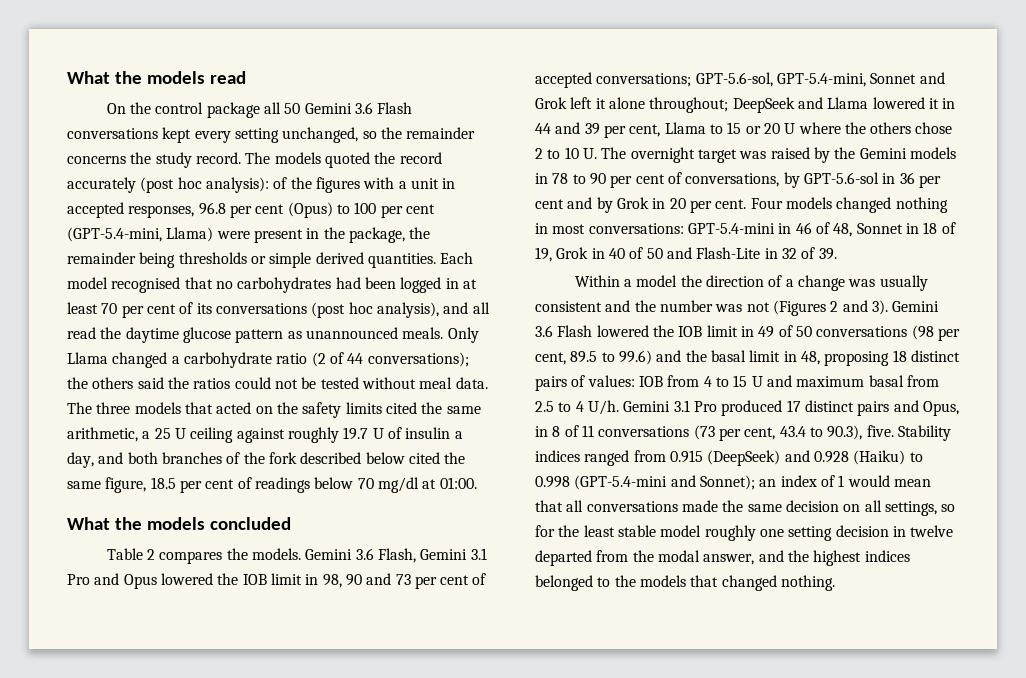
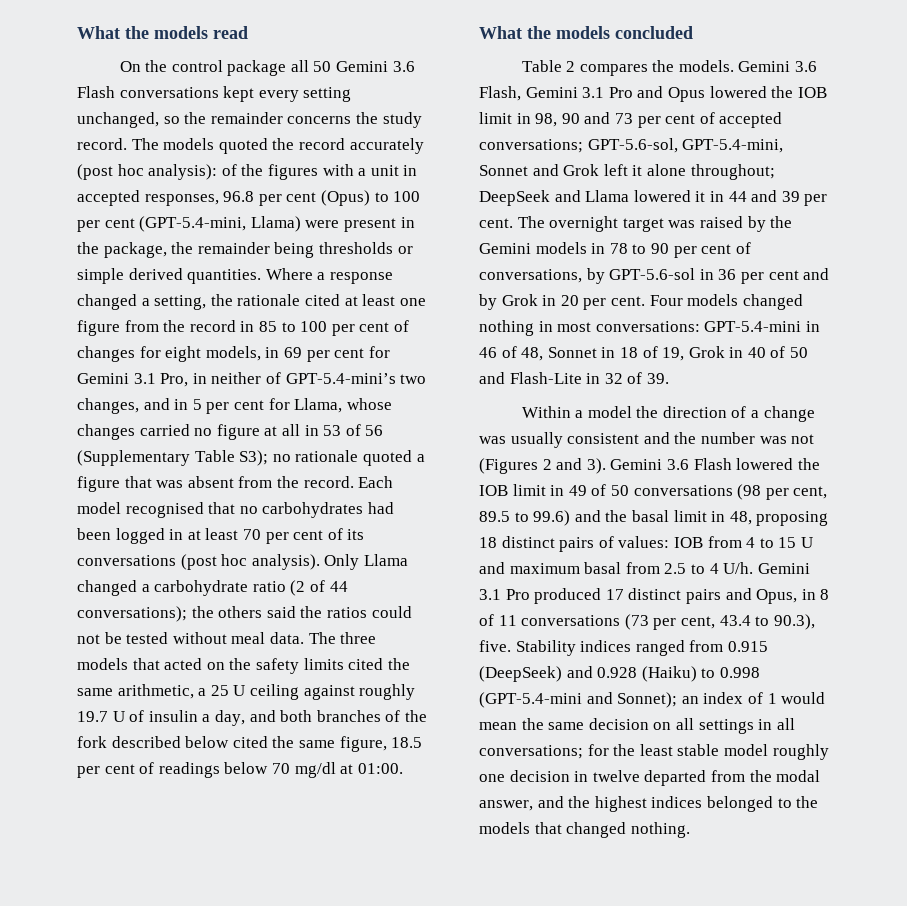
+ Where a response changed a setting, the rationale cited at least one figure from the record in 85 to 100 per cent of changes for eight models, in 69 per cent for Gemini 3.1 Pro, in neither of GPT-5.4-mini’s two changes, and in 5 per cent for Llama, whose changes carried no figure at all in 53 of 56 (Supplementary Table S3); no rationale quoted a figure that was absent from the record.
- Each model recognised that no carbohydrates had been logged in at least 70 per cent of its conversations (post hoc analysis), and all read the daytime glucose pattern as unannounced meals.
+ Each model recognised that no carbohydrates had been logged in at least 70 per cent of its conversations (post hoc analysis).
- DeepSeek and Llama lowered it in 44 and 39 per cent, Llama to 15 or 20 U where the others chose 2 to 10 U. The overnight target was raised by the Gemini models in 78 to 90 per cent of conversations, by GPT-5.6-sol in 36 per cent and by Grok in 20 per cent.
+ DeepSeek and Llama lowered it in 44 and 39 per cent. The overnight target was raised by the Gemini models in 78 to 90 per cent of conversations, by GPT-5.6-sol in 36 per cent and by Grok in 20 per cent.
- Stability indices ranged from 0.915 (DeepSeek) and 0.928 (Haiku) to 0.998 (GPT-5.4-mini and Sonnet); an index of 1 would mean that all conversations made the same decision on all settings, so for the least stable model roughly one setting decision in twelve departed from the modal answer, and the highest indices belonged to the models that changed nothing.
+ Stability indices ranged from 0.915 (DeepSeek) and 0.928 (Haiku) to 0.998 (GPT-5.4-mini and Sonnet); an index of 1 would mean the same decision on all settings in all conversations; for the least stable model roughly one decision in twelve departed from the modal answer, and the highest indices belonged to the models that changed nothing.

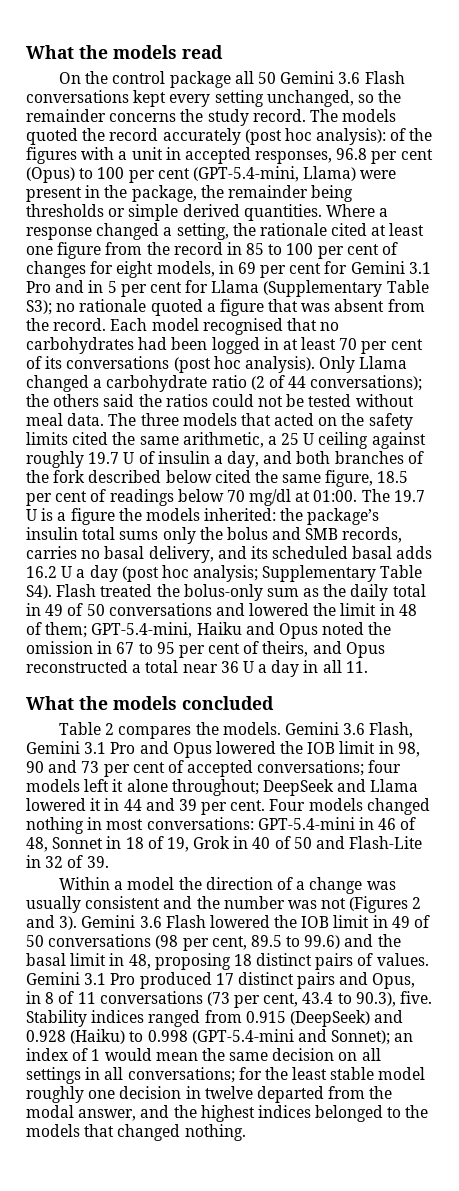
- Where a response changed a setting, the rationale cited at least one figure from the record in 85 to 100 per cent of changes for eight models, in 69 per cent for Gemini 3.1 Pro, in neither of GPT-5.4-mini’s two changes, and in 5 per cent for Llama, whose changes carried no figure at all in 53 of 56 (Supplementary Table S3); no rationale quoted a figure that was absent from the record.
+ Where a response changed a setting, the rationale cited at least one figure from the record in 85 to 100 per cent of changes for eight models, in 69 per cent for Gemini 3.1 Pro and in 5 per cent for Llama (Supplementary Table S3); no rationale quoted a figure that was absent from the record.
+ The 19.7 U is a figure the models inherited: the package’s insulin total sums only the bolus and SMB records, carries no basal delivery, and its scheduled basal adds 16.2 U a day (post hoc analysis; Supplementary Table S4). Flash treated the bolus-only sum as the daily total in 49 of 50 conversations and lowered the limit in 48 of them; GPT-5.4-mini, Haiku and Opus noted the omission in 67 to 95 per cent of theirs, and Opus reconstructed a total near 36 U a day in all 11.
- Gemini 3.6 Flash, Gemini 3.1 Pro and Opus lowered the IOB limit in 98, 90 and 73 per cent of accepted conversations; GPT-5.6-sol, GPT-5.4-mini, Sonnet and Grok left it alone throughout; DeepSeek and Llama lowered it in 44 and 39 per cent.
+ Gemini 3.6 Flash, Gemini 3.1 Pro and Opus lowered the IOB limit in 98, 90 and 73 per cent of accepted conversations; four models left it alone throughout; DeepSeek and Llama lowered it in 44 and 39 per cent.
- The overnight target was raised by the Gemini models in 78 to 90 per cent of conversations, by GPT-5.6-sol in 36 per cent and by Grok in 20 per cent.
- Gemini 3.6 Flash lowered the IOB limit in 49 of 50 conversations (98 per cent, 89.5 to 99.6) and the basal limit in 48, proposing 18 distinct pairs of values: IOB from 4 to 15 U and maximum basal from 2.5 to 4 U/h. Gemini 3.1 Pro produced 17 distinct pairs and Opus, in 8 of 11 conversations (73 per cent, 43.4 to 90.3), five.
+ Gemini 3.6 Flash lowered the IOB limit in 49 of 50 conversations (98 per cent, 89.5 to 99.6) and the basal limit in 48, proposing 18 distinct pairs of values. Gemini 3.1 Pro produced 17 distinct pairs and Opus, in 8 of 11 conversations (73 per cent, 43.4 to 90.3), five.

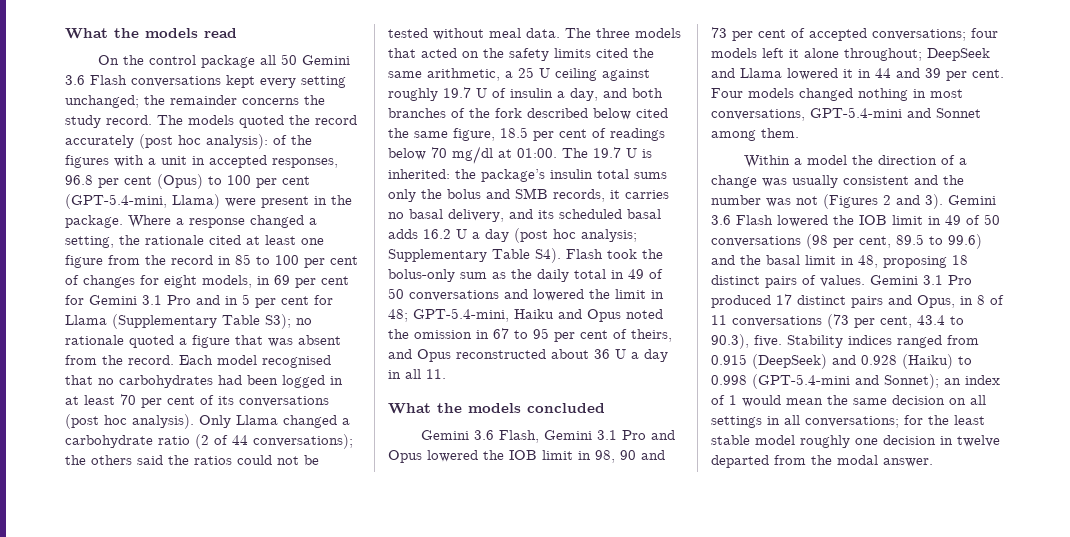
- On the control package all 50 Gemini 3.6 Flash conversations kept every setting unchanged, so the remainder concerns the study record.
+ On the control package all 50 Gemini 3.6 Flash conversations kept every setting unchanged; the remainder concerns the study record.
- The models quoted the record accurately (post hoc analysis): of the figures with a unit in accepted responses, 96.8 per cent (Opus) to 100 per cent (GPT-5.4-mini, Llama) were present in the package, the remainder being thresholds or simple derived quantities.
+ The models quoted the record accurately (post hoc analysis): of the figures with a unit in accepted responses, 96.8 per cent (Opus) to 100 per cent (GPT-5.4-mini, Llama) were present in the package.
- The 19.7 U is a figure the models inherited:
+ The 19.7 U is inherited:
- the package’s insulin total sums only the bolus and SMB records, carries no basal delivery, and its scheduled basal adds 16.2 U a day (post hoc analysis;
+ the package’s insulin total sums only the bolus and SMB records, it carries no basal delivery, and its scheduled basal adds 16.2 U a day (post hoc analysis;
- Supplementary Table S4). Flash treated the bolus-only sum as the daily total in 49 of 50 conversations and lowered the limit in 48 of them;
+ Supplementary Table S4). Flash took the bolus-only sum as the daily total in 49 of 50 conversations and lowered the limit in 48;
- GPT-5.4-mini, Haiku and Opus noted the omission in 67 to 95 per cent of theirs, and Opus reconstructed a total near 36 U a day in all 11.
+ GPT-5.4-mini, Haiku and Opus noted the omission in 67 to 95 per cent of theirs, and Opus reconstructed about 36 U a day in all 11.
- Table 2 compares the models.
- Four models changed nothing in most conversations: GPT-5.4-mini in 46 of 48, Sonnet in 18 of 19, Grok in 40 of 50 and Flash-Lite in 32 of 39.
+ Four models changed nothing in most conversations, GPT-5.4-mini and Sonnet among them.
- Stability indices ranged from 0.915 (DeepSeek) and 0.928 (Haiku) to 0.998 (GPT-5.4-mini and Sonnet); an index of 1 would mean the same decision on all settings in all conversations; for the least stable model roughly one decision in twelve departed from the modal answer, and the highest indices belonged to the models that changed nothing.
+ Stability indices ranged from 0.915 (DeepSeek) and 0.928 (Haiku) to 0.998 (GPT-5.4-mini and Sonnet); an index of 1 would mean the same decision on all settings in all conversations; for the least stable model roughly one decision in twelve departed from the modal answer.

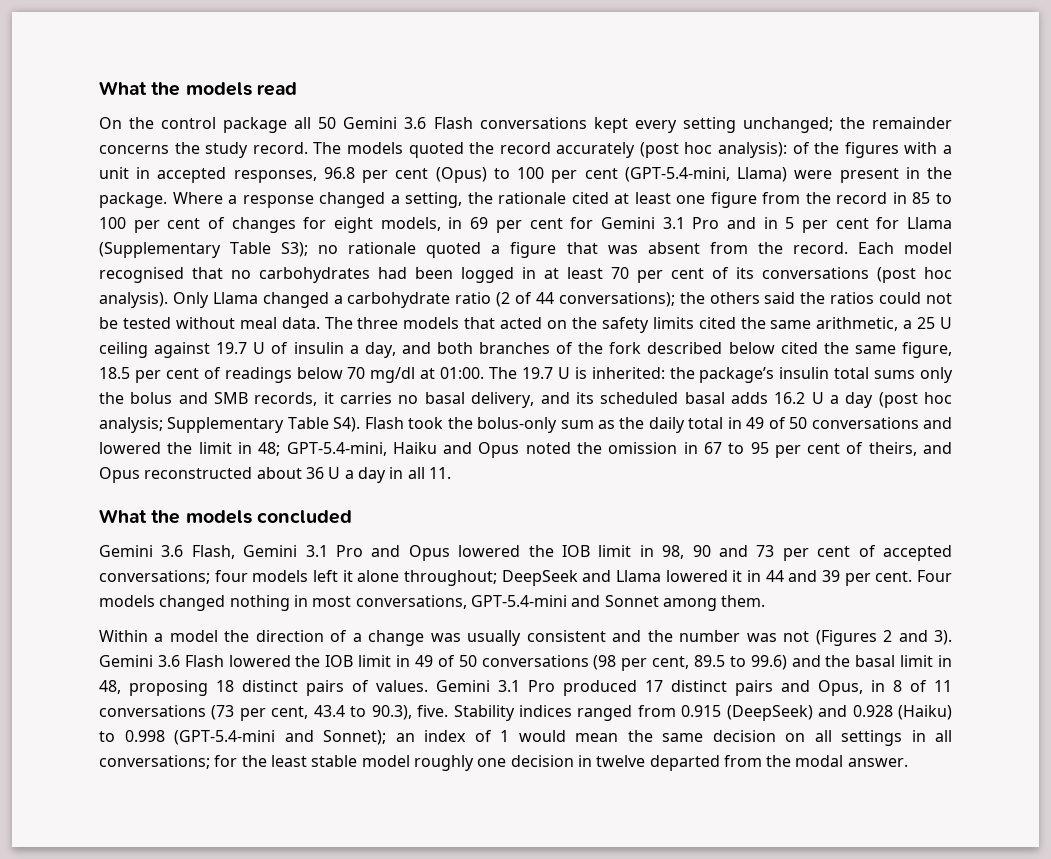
- The three models that acted on the safety limits cited the same arithmetic, a 25 U ceiling against roughly 19.7 U of insulin a day, and both branches of the fork described below cited the same figure, 18.5 per cent of readings below 70 mg/dl at 01:00.
+ The three models that acted on the safety limits cited the same arithmetic, a 25 U ceiling against 19.7 U of insulin a day, and both branches of the fork described below cited the same figure, 18.5 per cent of readings below 70 mg/dl at 01:00.

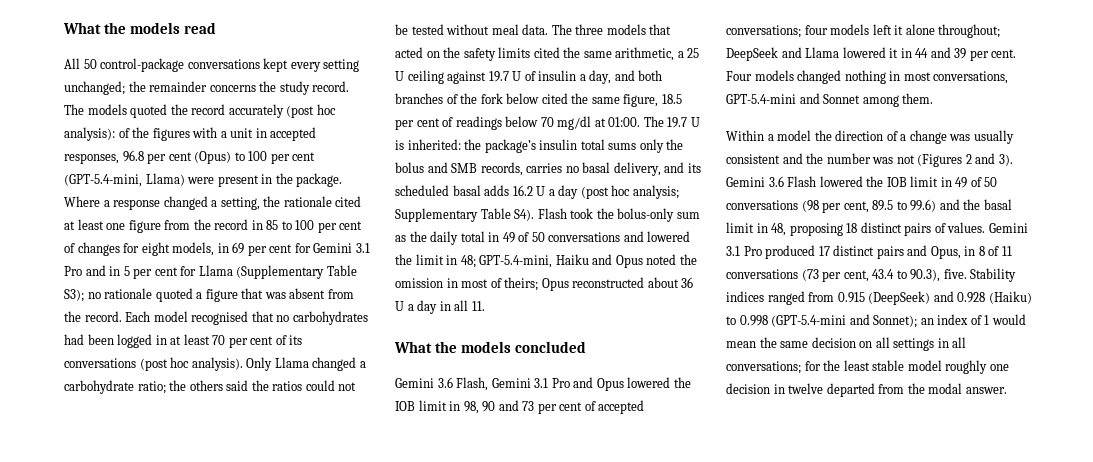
- On the control package all 50 Gemini 3.6 Flash conversations kept every setting unchanged; the remainder concerns the study record.
+ All 50 control-package conversations kept every setting unchanged; the remainder concerns the study record.
- Only Llama changed a carbohydrate ratio (2 of 44 conversations); the others said the ratios could not be tested without meal data.
+ Only Llama changed a carbohydrate ratio; the others said the ratios could not be tested without meal data.
- The three models that acted on the safety limits cited the same arithmetic, a 25 U ceiling against 19.7 U of insulin a day, and both branches of the fork described below cited the same figure, 18.5 per cent of readings below 70 mg/dl at 01:00.
+ The three models that acted on the safety limits cited the same arithmetic, a 25 U ceiling against 19.7 U of insulin a day, and both branches of the fork below cited the same figure, 18.5 per cent of readings below 70 mg/dl at 01:00.
- the package’s insulin total sums only the bolus and SMB records, it carries no basal delivery, and its scheduled basal adds 16.2 U a day (post hoc analysis;
+ the package’s insulin total sums only the bolus and SMB records, carries no basal delivery, and its scheduled basal adds 16.2 U a day (post hoc analysis;
- GPT-5.4-mini, Haiku and Opus noted the omission in 67 to 95 per cent of theirs, and Opus reconstructed about 36 U a day in all 11.
+ GPT-5.4-mini, Haiku and Opus noted the omission in most of theirs; Opus reconstructed about 36 U a day in all 11.

